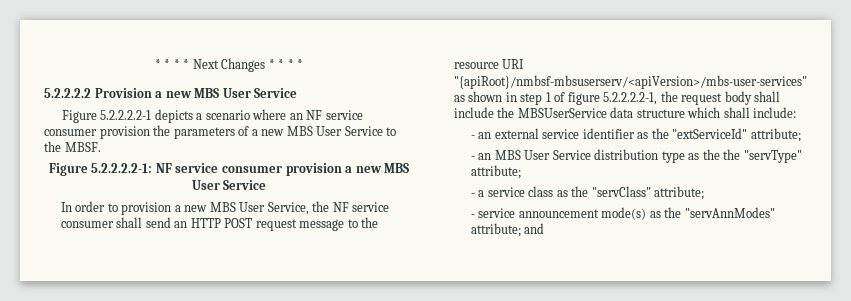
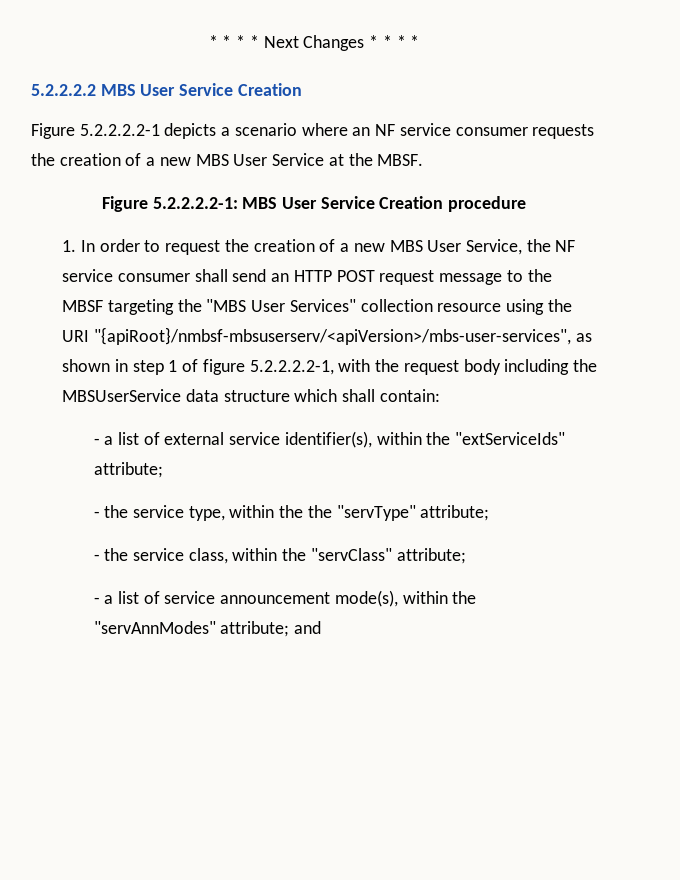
- 5.2.2.2.2 Provision a new MBS User Service
+ 5.2.2.2.2 MBS User Service Creation
- Figure 5.2.2.2.2-1 depicts a scenario where an NF service consumer provision the parameters of a new MBS User Service to the MBSF.
+ Figure 5.2.2.2.2-1 depicts a scenario where an NF service consumer requests the creation of a new MBS User Service at the MBSF.
- Figure 5.2.2.2.2-1: NF service consumer provision a new MBS User Service
- In order to provision a new MBS User Service, the NF service consumer shall send an HTTP POST request message to the resource URI "{apiRoot}/nmbsf-mbsuserserv/<apiVersion>/mbs-user-services" as shown in step 1 of figure 5.2.2.2.2-1, the request body shall include the MBSUserService data structure which shall include:
- - an external service identifier as the "extServiceId" attribute;
- - an MBS User Service distribution type as the the "servType" attribute;
+ Figure 5.2.2.2.2-1: MBS User Service Creation procedure
+ 1. In order to request the creation of a new MBS User Service, the NF service consumer shall send an HTTP POST request message to the MBSF targeting the "MBS User Services" collection resource using the URI "{apiRoot}/nmbsf-mbsuserserv/<apiVersion>/mbs-user-services", as shown in step 1 of figure 5.2.2.2.2-1, with the request body including the MBSUserService data structure which shall contain:
+ - a list of external service identifier(s), within the "extServiceIds" attribute;
+ - the service type, within the the "servType" attribute;
- - a service class as the "servClass" attribute;
+ - the service class, within the "servClass" attribute;
- - service announcement mode(s) as the "servAnnModes" attribute; and
+ - a list of service announcement mode(s), within the "servAnnModes" attribute; and

